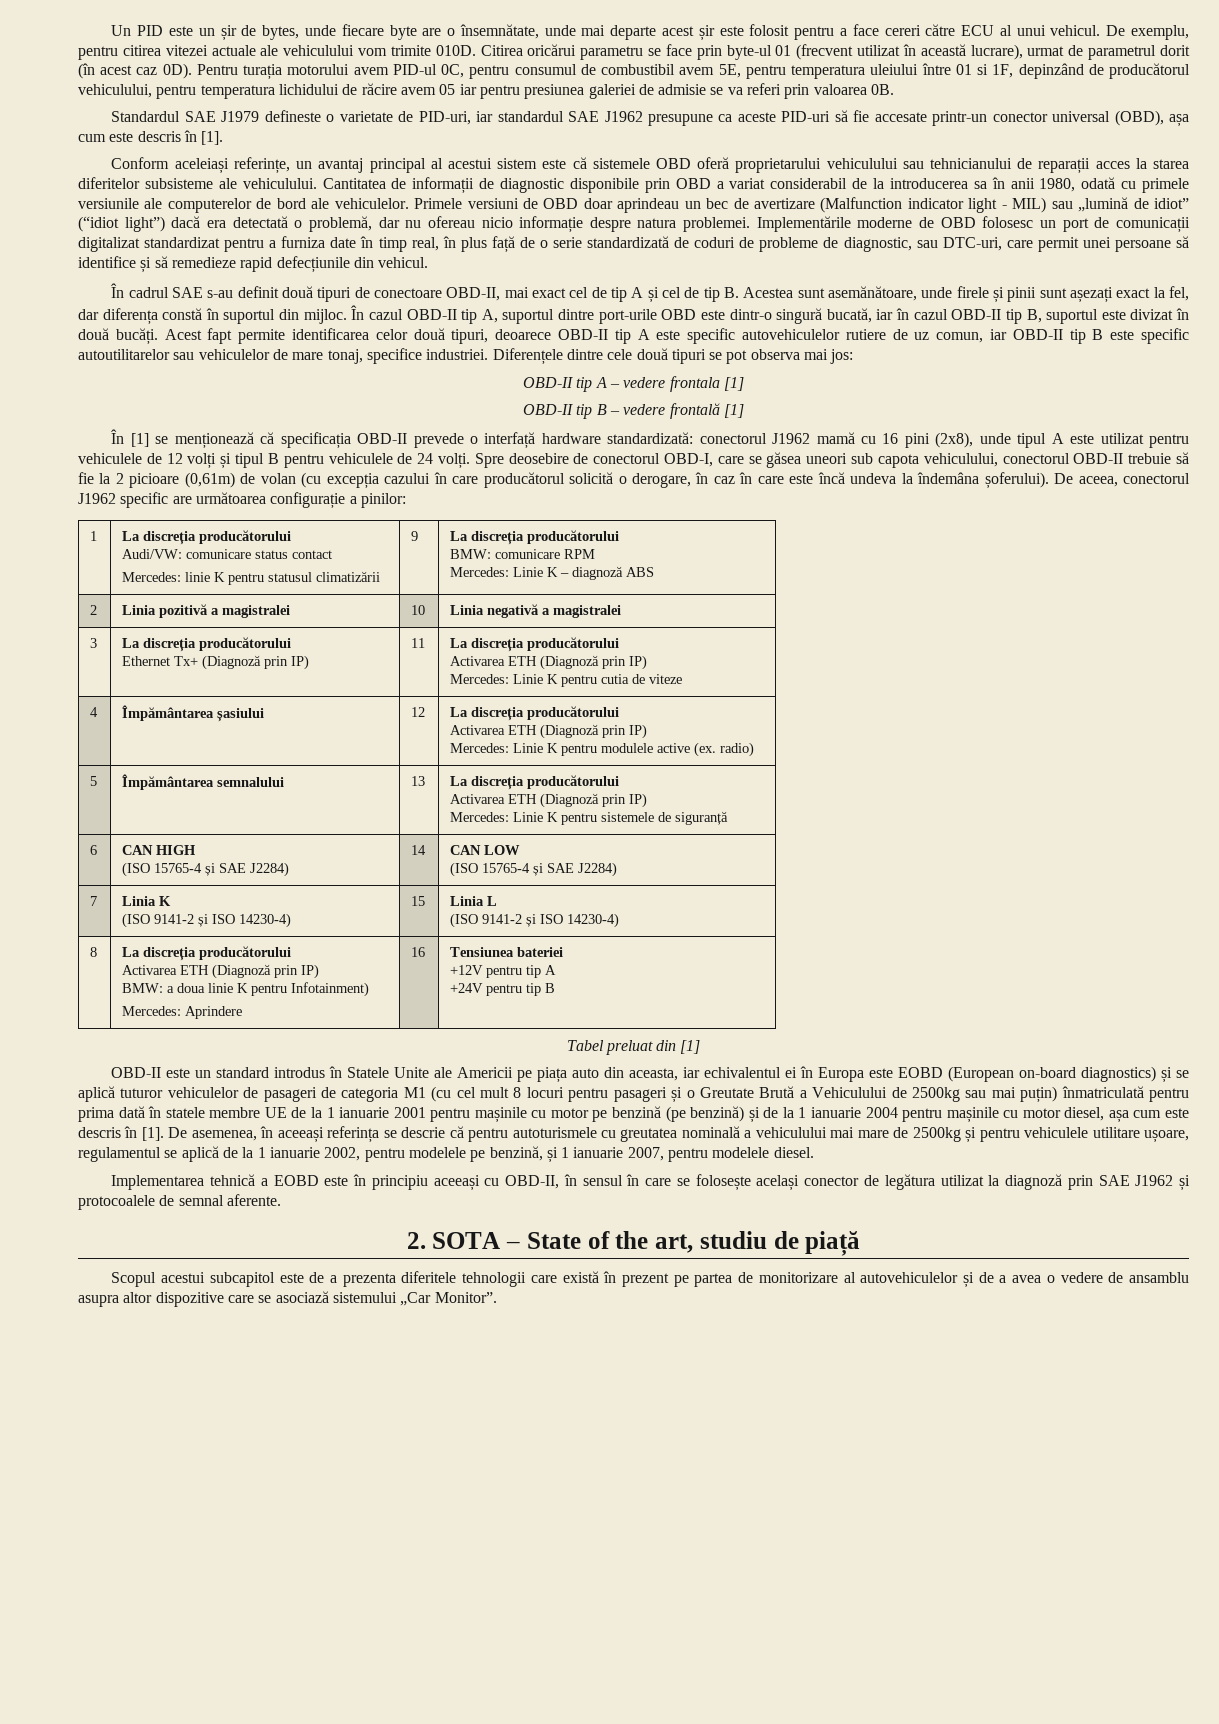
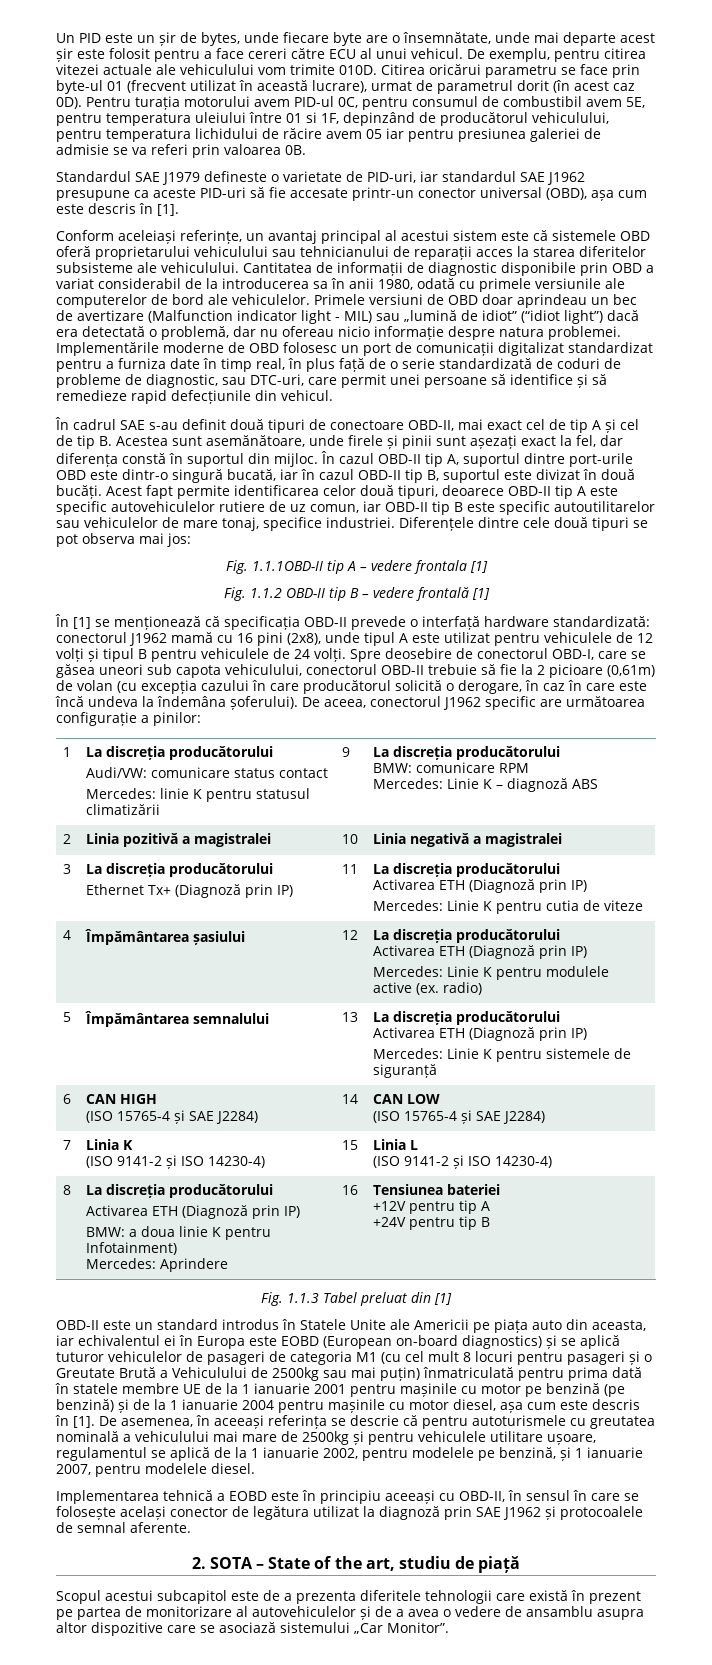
- OBD-II tip A – vedere frontala [1]
+ Fig. 1.1.1OBD-II tip A – vedere frontala [1]
- OBD-II tip B – vedere frontală [1]
+ Fig. 1.1.2 OBD-II tip B – vedere frontală [1]
- Tabel preluat din [1]
+ Fig. 1.1.3 Tabel preluat din [1]

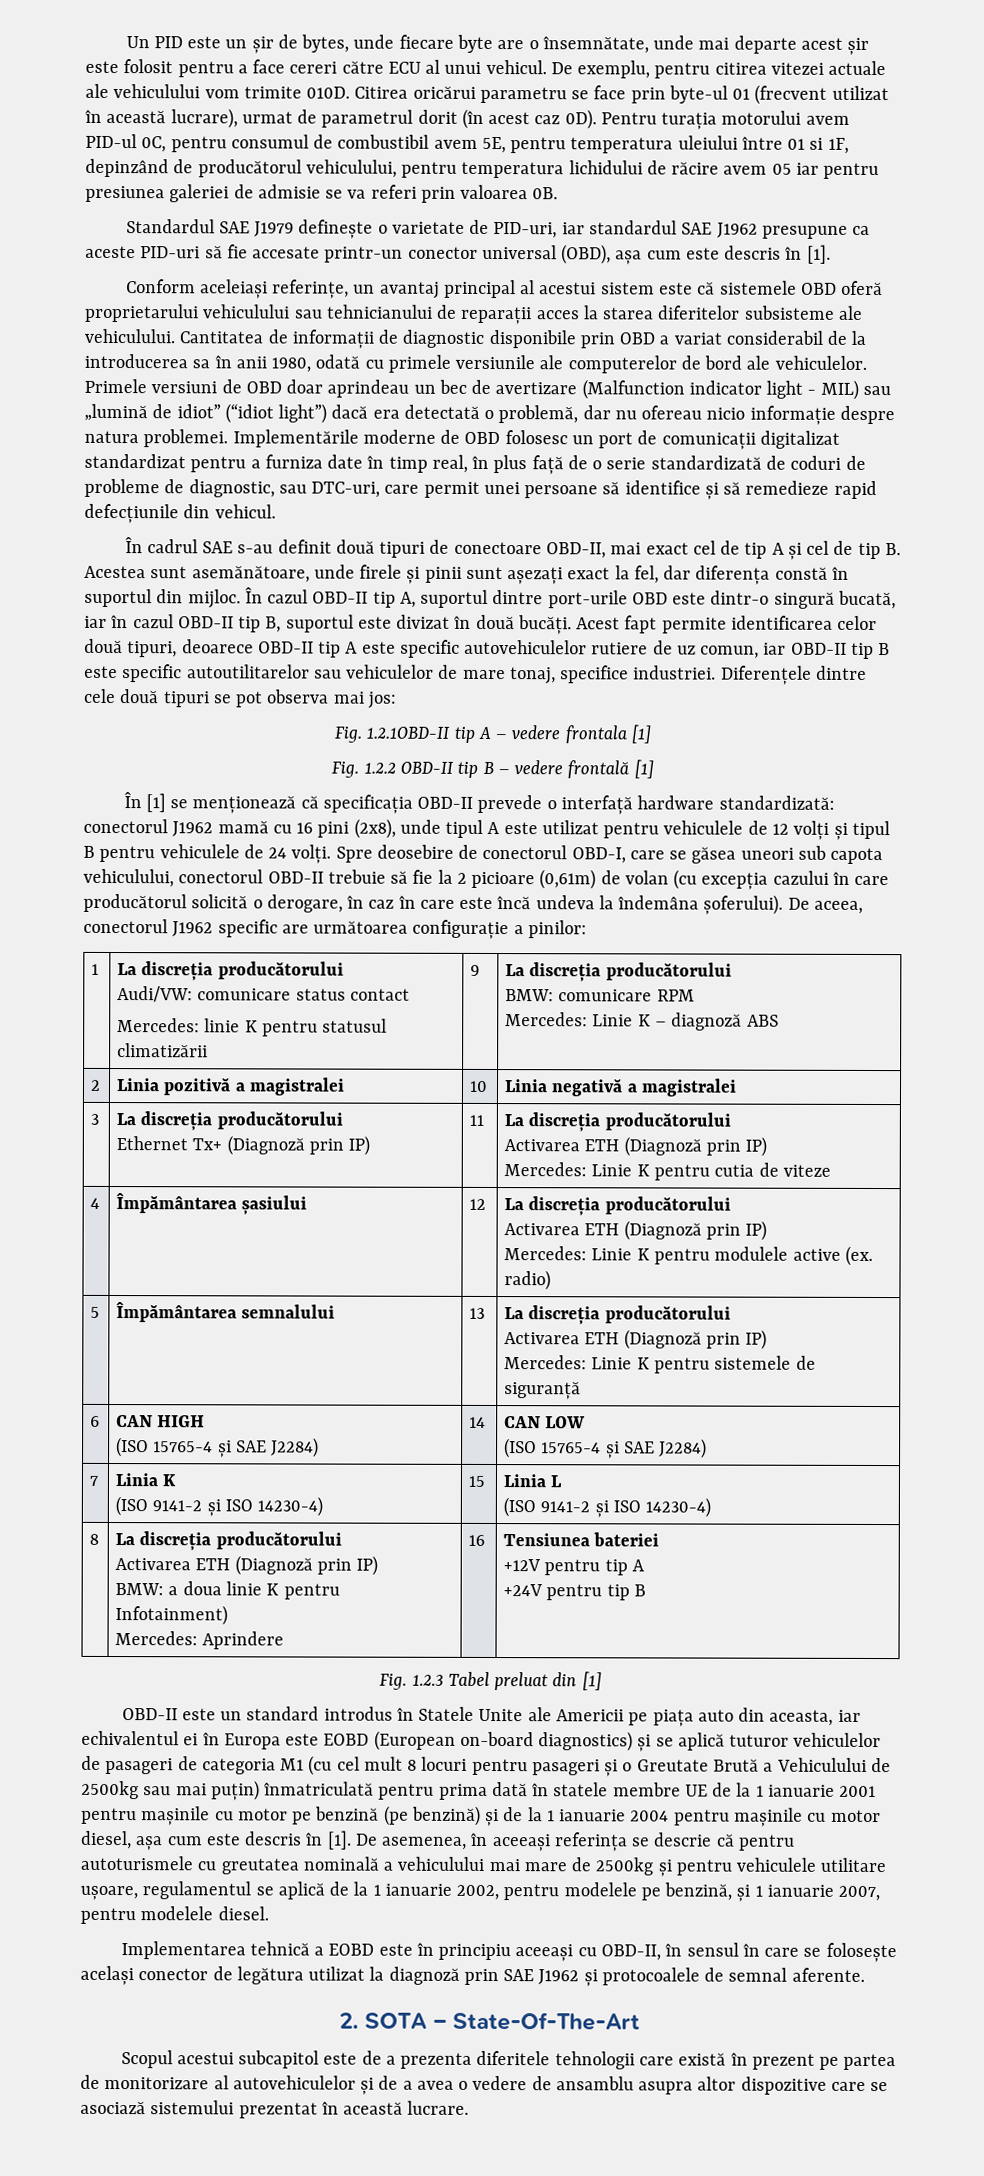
- Standardul SAE J1979 defineste o varietate de PID-uri, iar standardul SAE J1962 presupune ca aceste PID-uri să fie accesate printr-un conector universal (OBD), așa cum este descris în [1].
+ Standardul SAE J1979 definește o varietate de PID-uri, iar standardul SAE J1962 presupune ca aceste PID-uri să fie accesate printr-un conector universal (OBD), așa cum este descris în [1].
- Fig. 1.1.1OBD-II tip A – vedere frontala [1]
+ Fig. 1.2.1OBD-II tip A – vedere frontala [1]
- Fig. 1.1.2 OBD-II tip B – vedere frontală [1]
+ Fig. 1.2.2 OBD-II tip B – vedere frontală [1]
- Fig. 1.1.3 Tabel preluat din [1]
+ Fig. 1.2.3 Tabel preluat din [1]
- 2. SOTA – State of the art, studiu de piață
+ 2. SOTA – State-Of-The-Art
- Scopul acestui subcapitol este de a prezenta diferitele tehnologii care există în prezent pe partea de monitorizare al autovehiculelor și de a avea o vedere de ansamblu asupra altor dispozitive care se asociază sistemului „Car Monitor”.
+ Scopul acestui subcapitol este de a prezenta diferitele tehnologii care există în prezent pe partea de monitorizare al autovehiculelor și de a avea o vedere de ansamblu asupra altor dispozitive care se asociază sistemului prezentat în această lucrare.

